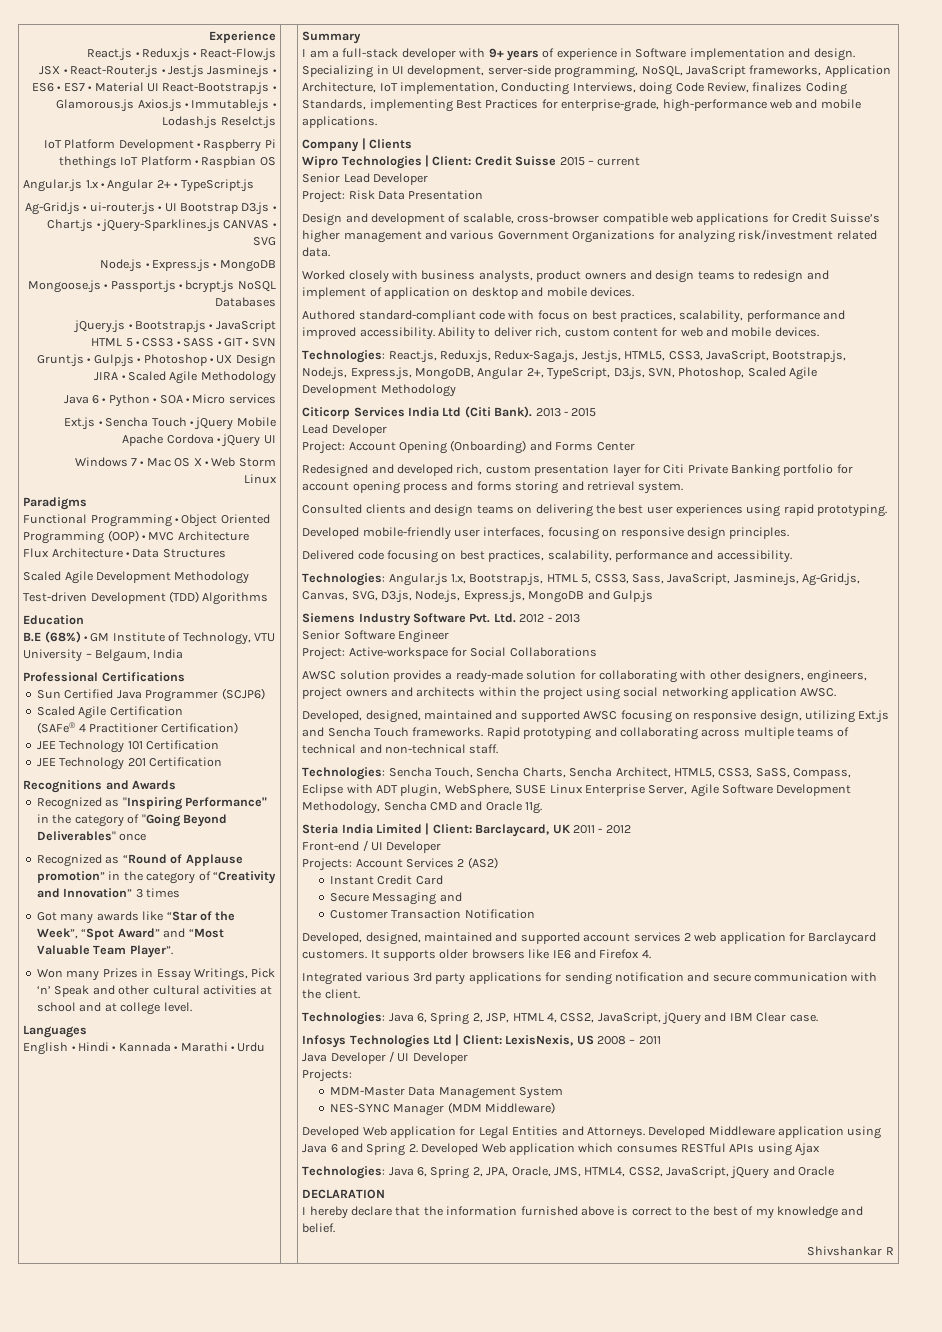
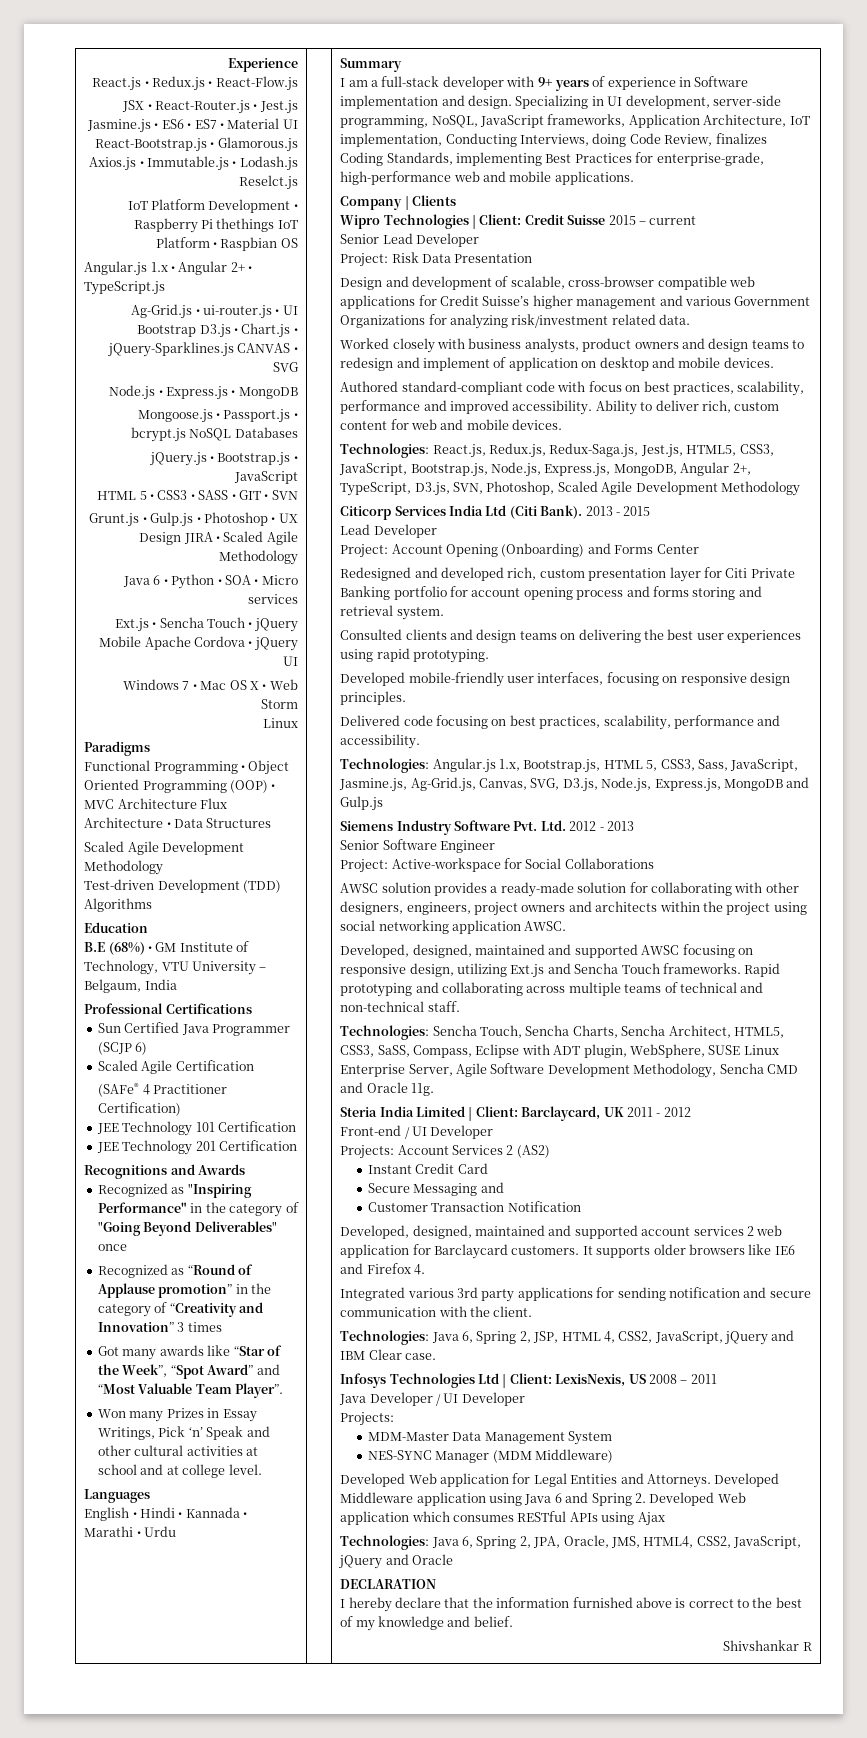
- Sun Certified Java Programmer (SCJP6)
+ Sun Certified Java Programmer (SCJP 6)

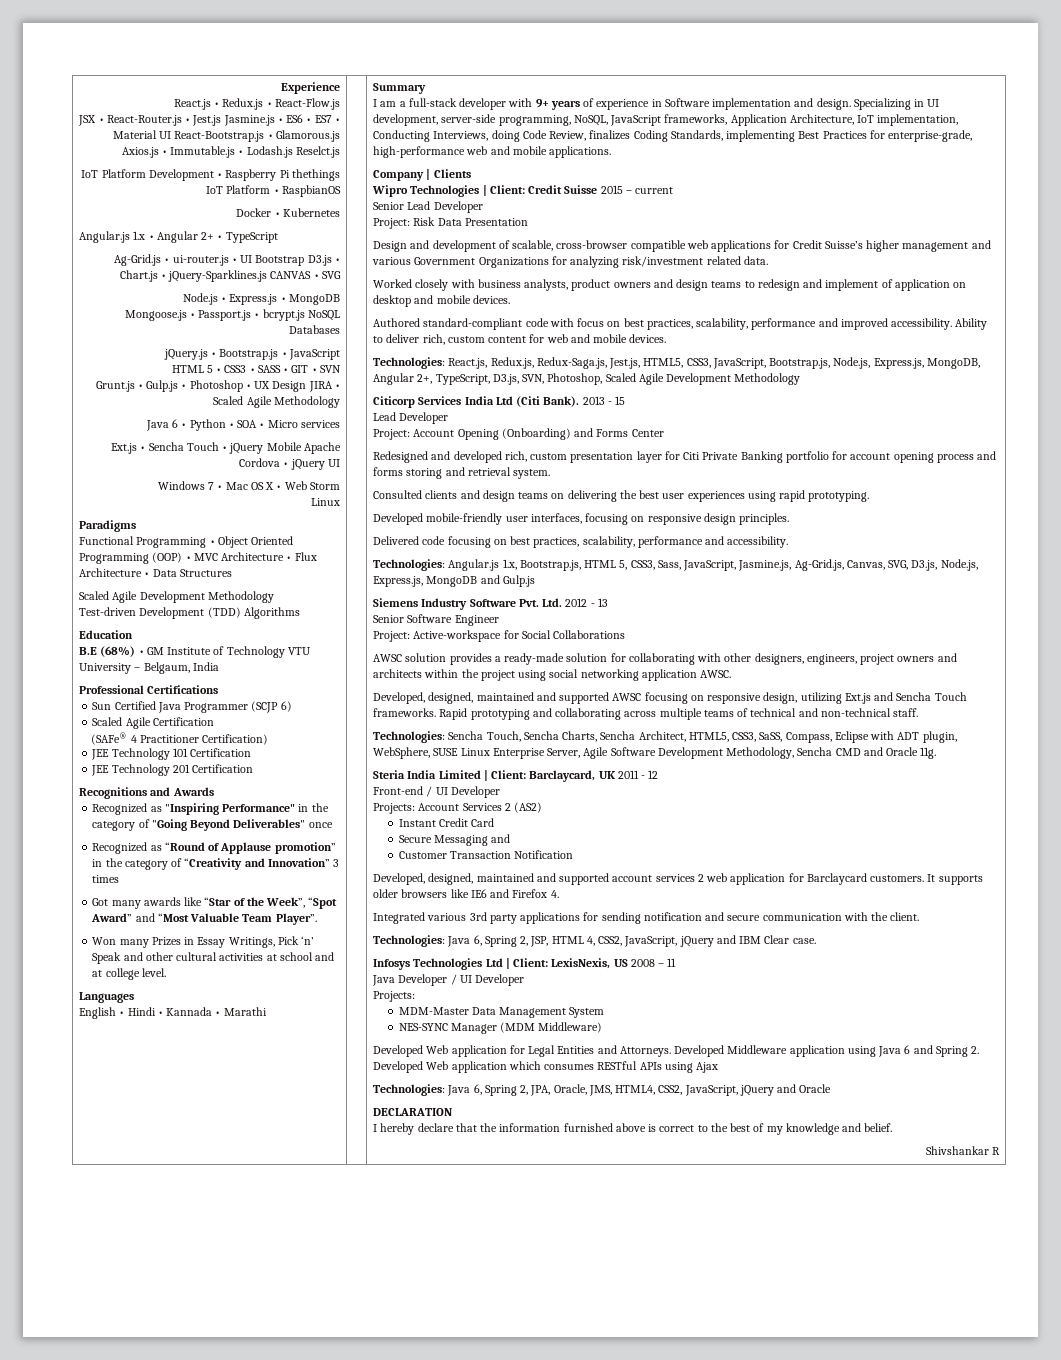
- IoT Platform Development • Raspberry Pi thethings IoT Platform • Raspbian OS
+ IoT Platform Development • Raspberry Pi thethings IoT Platform • RaspbianOS
+ Docker • Kubernetes
- Angular.js 1.x • Angular 2+ • TypeScript.js
+ Angular.js 1.x • Angular 2+ • TypeScript
- Functional Programming • Object Oriented Programming (OOP) • MVC Architecture Flux Architecture • Data Structures
+ Functional Programming • Object Oriented Programming (OOP) • MVC Architecture • Flux Architecture • Data Structures
- B.E (68%) • GM Institute of Technology, VTU University – Belgaum, India
+ B.E (68%) • GM Institute of Technology VTU University – Belgaum, India
- English • Hindi • Kannada • Marathi • Urdu
+ English • Hindi • Kannada • Marathi
- 2013 - 2015
+ 2013 - 15
- Siemens Industry Software Pvt. Ltd. 2012 - 2013
+ Siemens Industry Software Pvt. Ltd. 2012 - 13
- Steria India Limited | Client: Barclaycard, UK 2011 - 2012
+ Steria India Limited | Client: Barclaycard, UK 2011 - 12
- Infosys Technologies Ltd | Client: LexisNexis, US 2008 – 2011
+ Infosys Technologies Ltd | Client: LexisNexis, US 2008 – 11

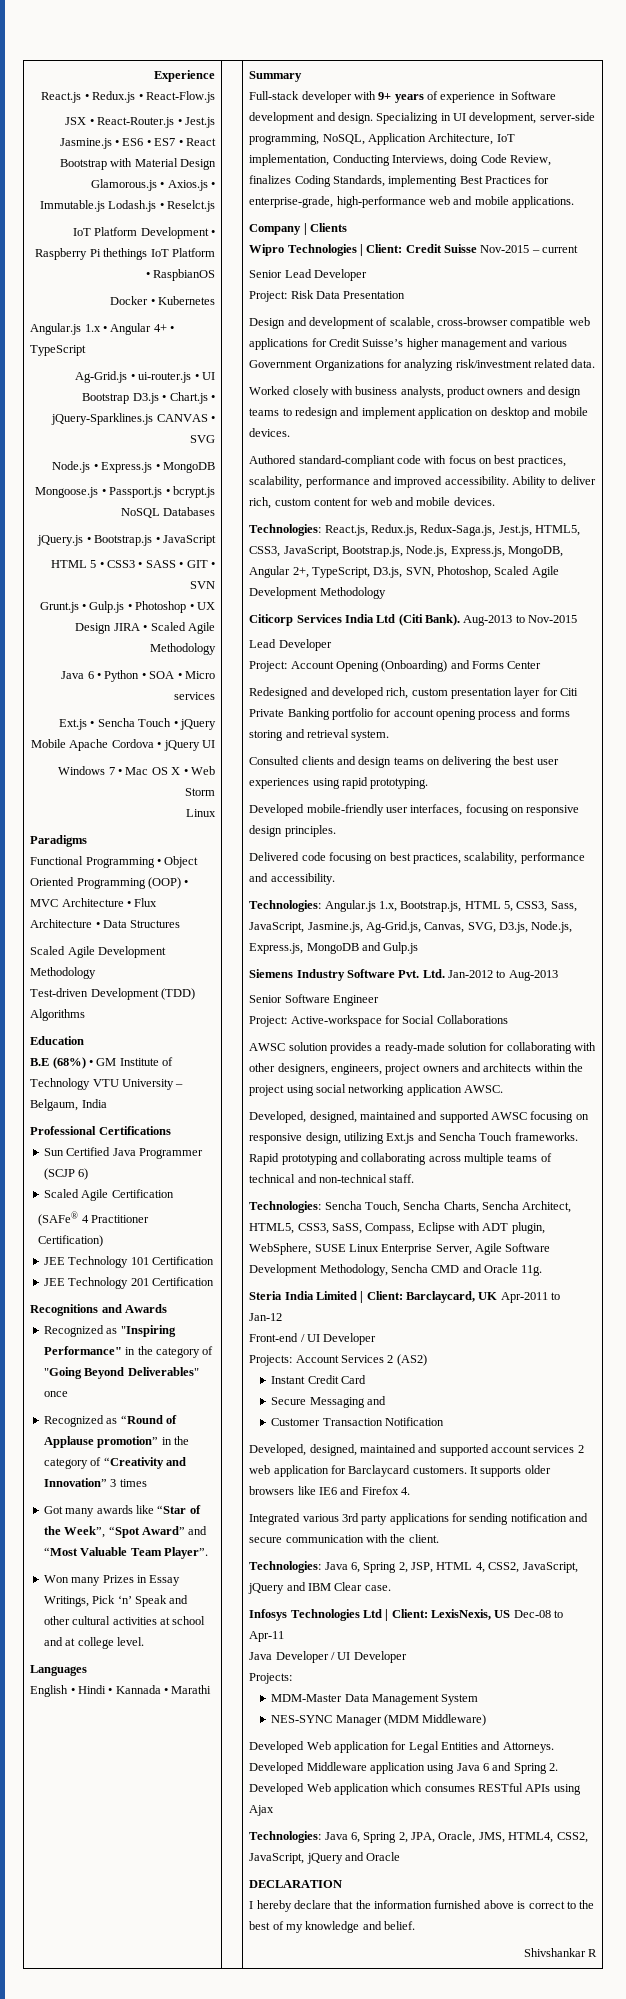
- JSX • React-Router.js • Jest.js Jasmine.js • ES6 • ES7 • Material UI React-Bootstrap.js • Glamorous.js Axios.js • Immutable.js • Lodash.js Reselct.js
+ JSX • React-Router.js • Jest.js Jasmine.js • ES6 • ES7 • React Bootstrap with Material Design Glamorous.js • Axios.js • Immutable.js Lodash.js • Reselct.js
- Angular.js 1.x • Angular 2+ • TypeScript
+ Angular.js 1.x • Angular 4+ • TypeScript
- I am a full-stack developer with 9+ years of experience in Software implementation and design.
+ Full-stack developer with 9+ years of experience in Software development and design.
- Specializing in UI development, server-side programming, NoSQL, JavaScript frameworks, Application Architecture, IoT implementation, Conducting Interviews, doing Code Review, finalizes Coding Standards, implementing Best Practices for enterprise-grade, high-performance web and mobile applications.
+ Specializing in UI development, server-side programming, NoSQL, Application Architecture, IoT implementation, Conducting Interviews, doing Code Review, finalizes Coding Standards, implementing Best Practices for enterprise-grade, high-performance web and mobile applications.
- Wipro Technologies | Client: Credit Suisse 2015 – current
+ Wipro Technologies | Client: Credit Suisse Nov-2015 – current
- Worked closely with business analysts, product owners and design teams to redesign and implement of application on desktop and mobile devices.
+ Worked closely with business analysts, product owners and design teams to redesign and implement application on desktop and mobile devices.
- 2013 - 15
+ Aug-2013 to Nov-2015
- Siemens Industry Software Pvt. Ltd. 2012 - 13
+ Siemens Industry Software Pvt. Ltd. Jan-2012 to Aug-2013
- Steria India Limited | Client: Barclaycard, UK 2011 - 12
+ Steria India Limited | Client: Barclaycard, UK Apr-2011 to Jan-12
- Infosys Technologies Ltd | Client: LexisNexis, US 2008 – 11
+ Infosys Technologies Ltd | Client: LexisNexis, US Dec-08 to Apr-11

